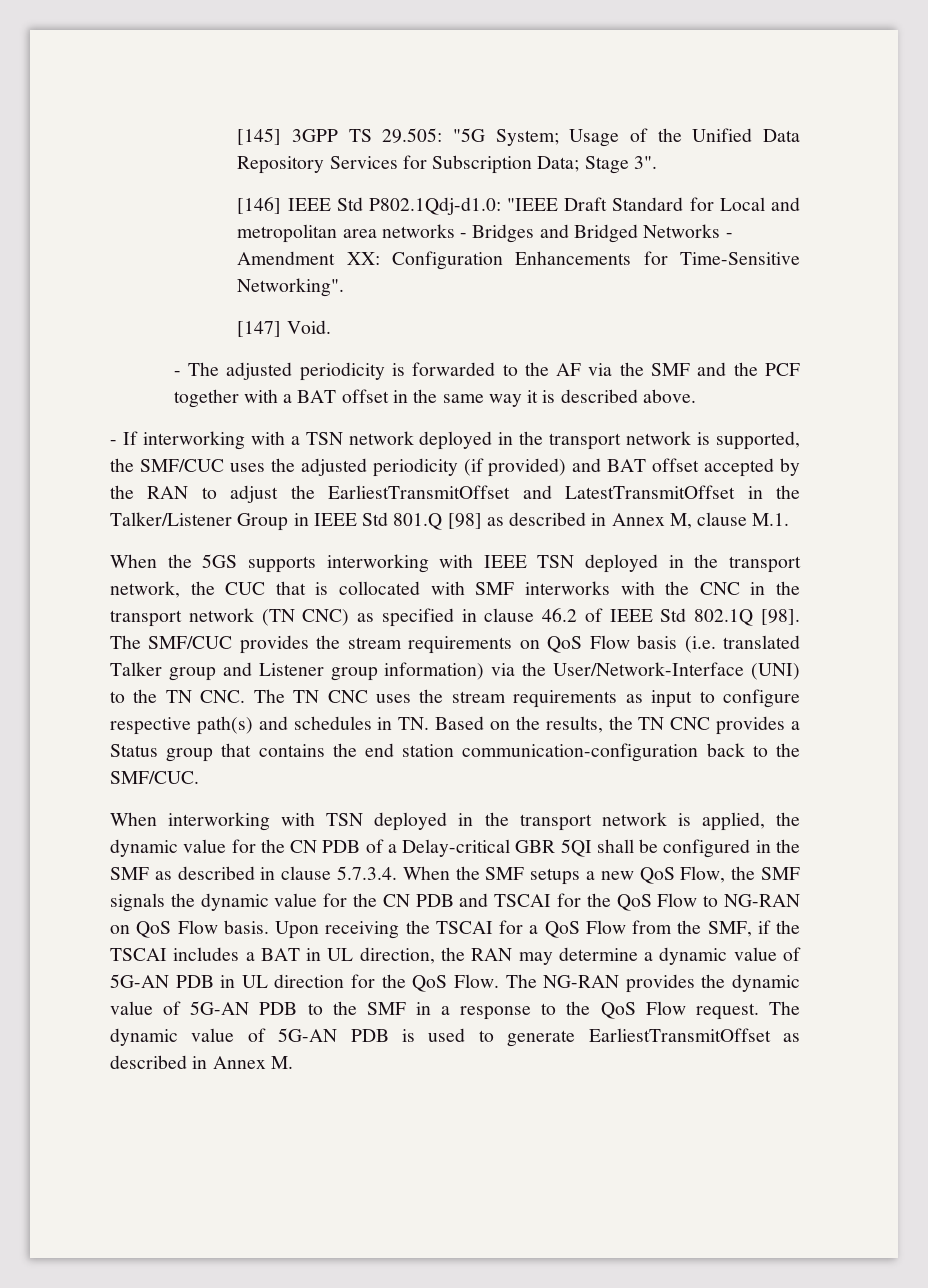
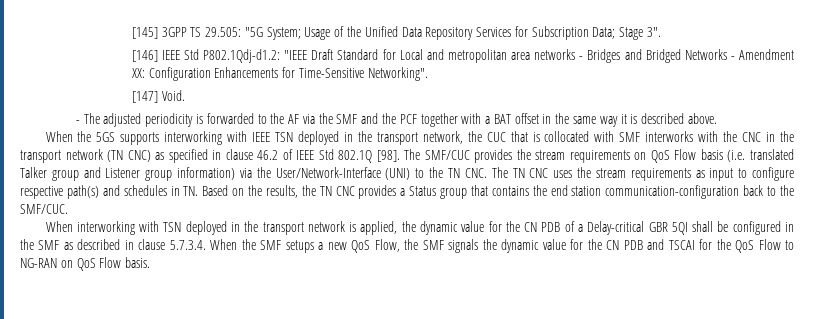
- [146] IEEE Std P802.1Qdj-d1.0: "IEEE Draft Standard for Local and metropolitan area networks - Bridges and Bridged Networks - Amendment XX: Configuration Enhancements for Time-Sensitive Networking".
+ [146] IEEE Std P802.1Qdj-d1.2: "IEEE Draft Standard for Local and metropolitan area networks - Bridges and Bridged Networks - Amendment XX: Configuration Enhancements for Time-Sensitive Networking".
- - If interworking with a TSN network deployed in the transport network is supported, the SMF/CUC uses the adjusted periodicity (if provided) and BAT offset accepted by the RAN to adjust the EarliestTransmitOffset and LatestTransmitOffset in the Talker/Listener Group in IEEE Std 801.Q [98] as described in Annex M, clause M.1.
- Upon receiving the TSCAI for a QoS Flow from the SMF, if the TSCAI includes a BAT in UL direction, the RAN may determine a dynamic value of 5G-AN PDB in UL direction for the QoS Flow. The NG-RAN provides the dynamic value of 5G-AN PDB to the SMF in a response to the QoS Flow request. The dynamic value of 5G-AN PDB is used to generate EarliestTransmitOffset as described in Annex M.

